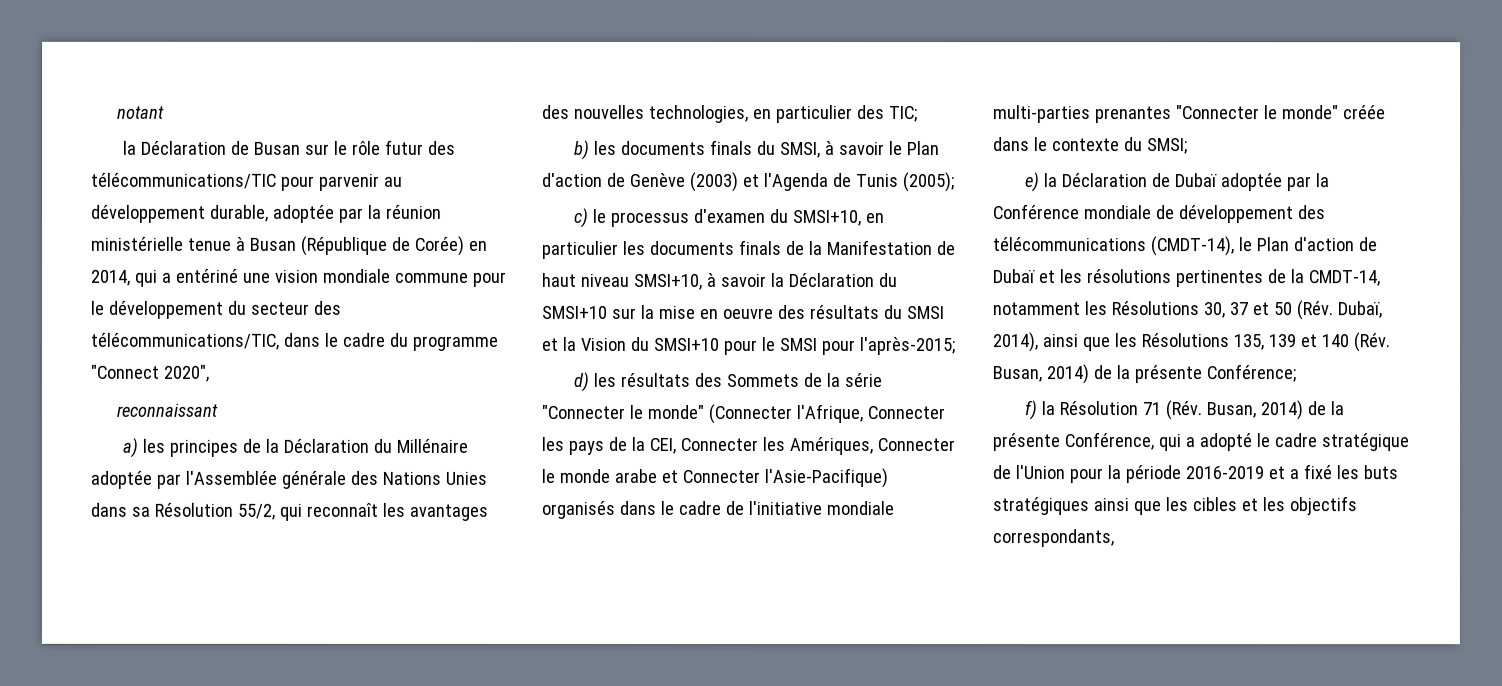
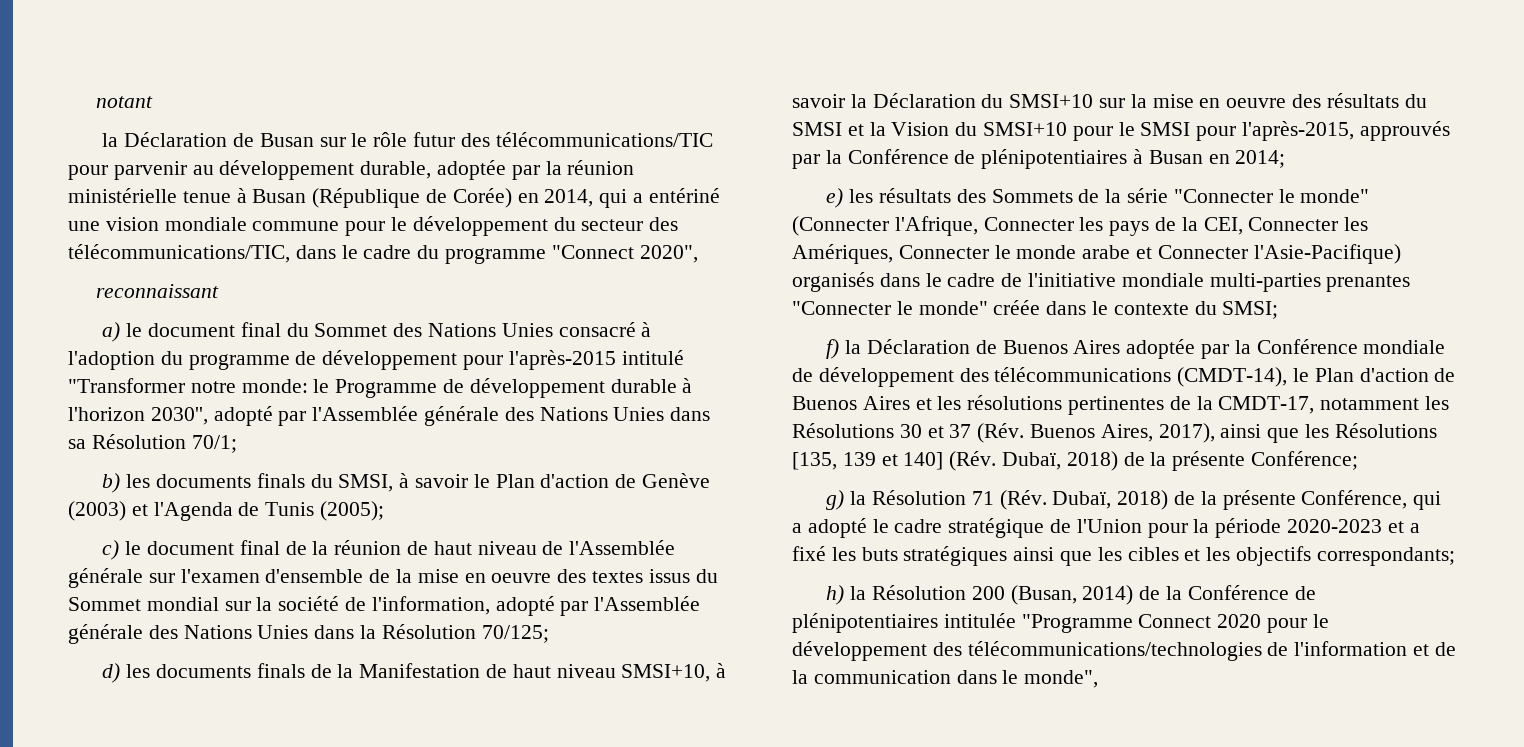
- a) les principes de la Déclaration du Millénaire adoptée par l'Assemblée générale des Nations Unies dans sa Résolution 55/2, qui reconnaît les avantages des nouvelles technologies, en particulier des TIC;
+ a) le document final du Sommet des Nations Unies consacré à l'adoption du programme de développement pour l'après-2015 intitulé "Transformer notre monde: le Programme de développement durable à l'horizon 2030'', adopté par l'Assemblée générale des Nations Unies dans sa Résolution 70/1;
- c) le processus d'examen du SMSI+10, en particulier les documents finals de la Manifestation de haut niveau SMSI+10, à savoir la Déclaration du SMSI+10 sur la mise en oeuvre des résultats du SMSI et la Vision du SMSI+10 pour le SMSI pour l'après-2015;
- d) les résultats des Sommets de la série "Connecter le monde" (Connecter l'Afrique, Connecter les pays de la CEI, Connecter les Amériques, Connecter le monde arabe et Connecter l'Asie-Pacifique) organisés dans le cadre de l'initiative mondiale multi-parties prenantes "Connecter le monde" créée dans le contexte du SMSI;
+ c) le document final de la réunion de haut niveau de l'Assemblée générale sur l'examen d'ensemble de la mise en oeuvre des textes issus du Sommet mondial sur la société de l'information, adopté par l'Assemblée générale des Nations Unies dans la Résolution 70/125;
+ d) les documents finals de la Manifestation de haut niveau SMSI+10, à savoir la Déclaration du SMSI+10 sur la mise en oeuvre des résultats du SMSI et la Vision du SMSI+10 pour le SMSI pour l'après-2015, approuvés par la Conférence de plénipotentiaires à Busan en 2014;
+ e) les résultats des Sommets de la série "Connecter le monde" (Connecter l'Afrique, Connecter les pays de la CEI, Connecter les Amériques, Connecter le monde arabe et Connecter l'Asie-Pacifique) organisés dans le cadre de l'initiative mondiale multi-parties prenantes "Connecter le monde" créée dans le contexte du SMSI;
- e) la Déclaration de Dubaï adoptée par la Conférence mondiale de développement des télécommunications (CMDT-14), le Plan d'action de Dubaï et les résolutions pertinentes de la CMDT-14, notamment les Résolutions 30, 37 et 50 (Rév. Dubaï, 2014), ainsi que les Résolutions 135, 139 et 140 (Rév. Busan, 2014) de la présente Conférence;
+ f) la Déclaration de Buenos Aires adoptée par la Conférence mondiale de développement des télécommunications (CMDT-14), le Plan d'action de Buenos Aires et les résolutions pertinentes de la CMDT-17, notamment les Résolutions 30 et 37 (Rév. Buenos Aires, 2017), ainsi que les Résolutions [135, 139 et 140] (Rév. Dubaï, 2018) de la présente Conférence;
- f) la Résolution 71 (Rév. Busan, 2014) de la présente Conférence, qui a adopté le cadre stratégique de l'Union pour la période 2016-2019 et a fixé les buts stratégiques ainsi que les cibles et les objectifs correspondants,
+ g) la Résolution 71 (Rév. Dubaï, 2018) de la présente Conférence, qui a adopté le cadre stratégique de l'Union pour la période 2020-2023 et a fixé les buts stratégiques ainsi que les cibles et les objectifs correspondants;
+ h) la Résolution 200 (Busan, 2014) de la Conférence de plénipotentiaires intitulée "Programme Connect 2020 pour le développement des télécommunications/technologies de l'information et de la communication dans le monde",

